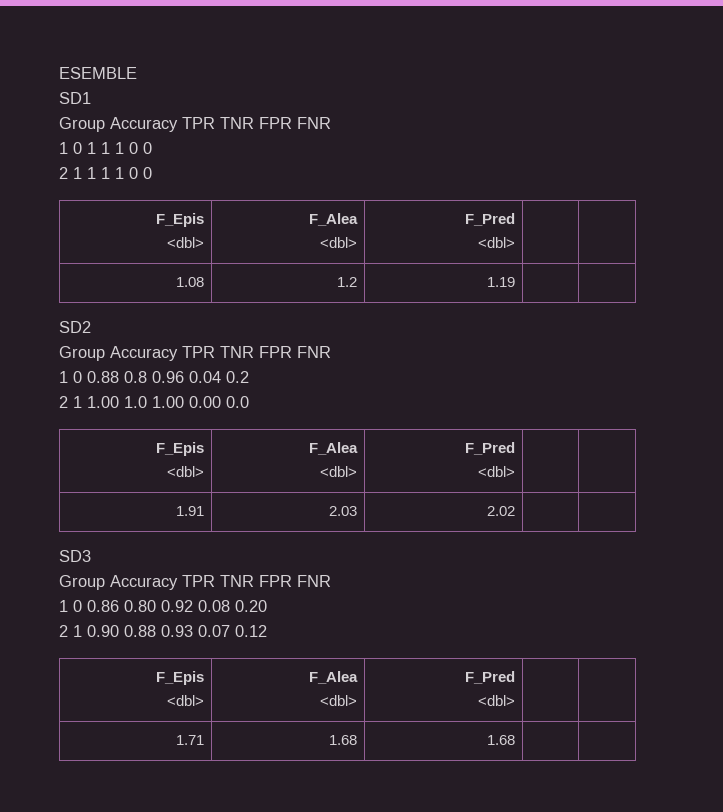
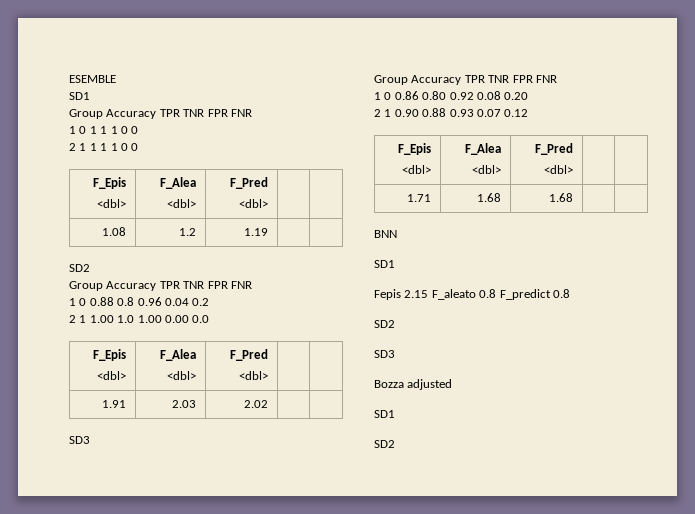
+ BNN
+ SD1
+ Fepis 2.15 F_aleato 0.8 F_predict 0.8
+ SD2
+ SD3
+ Bozza adjusted
+ SD1
+ SD2

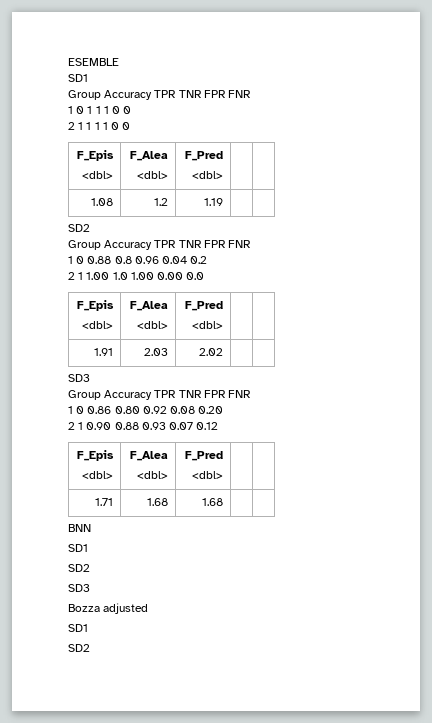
- Fepis 2.15 F_aleato 0.8 F_predict 0.8

